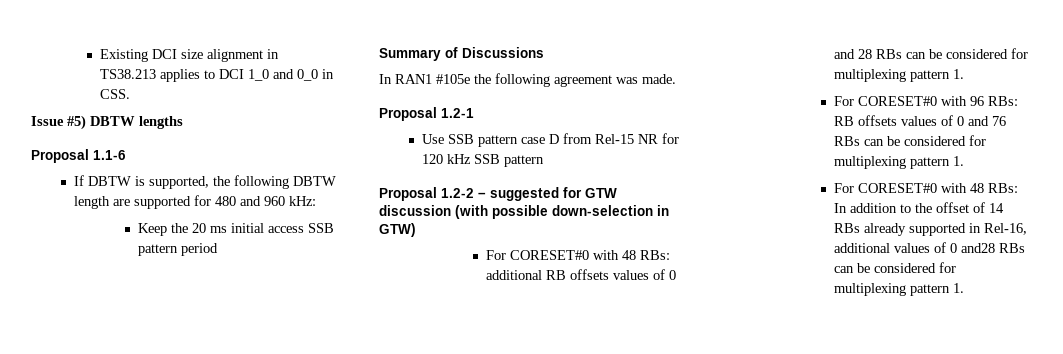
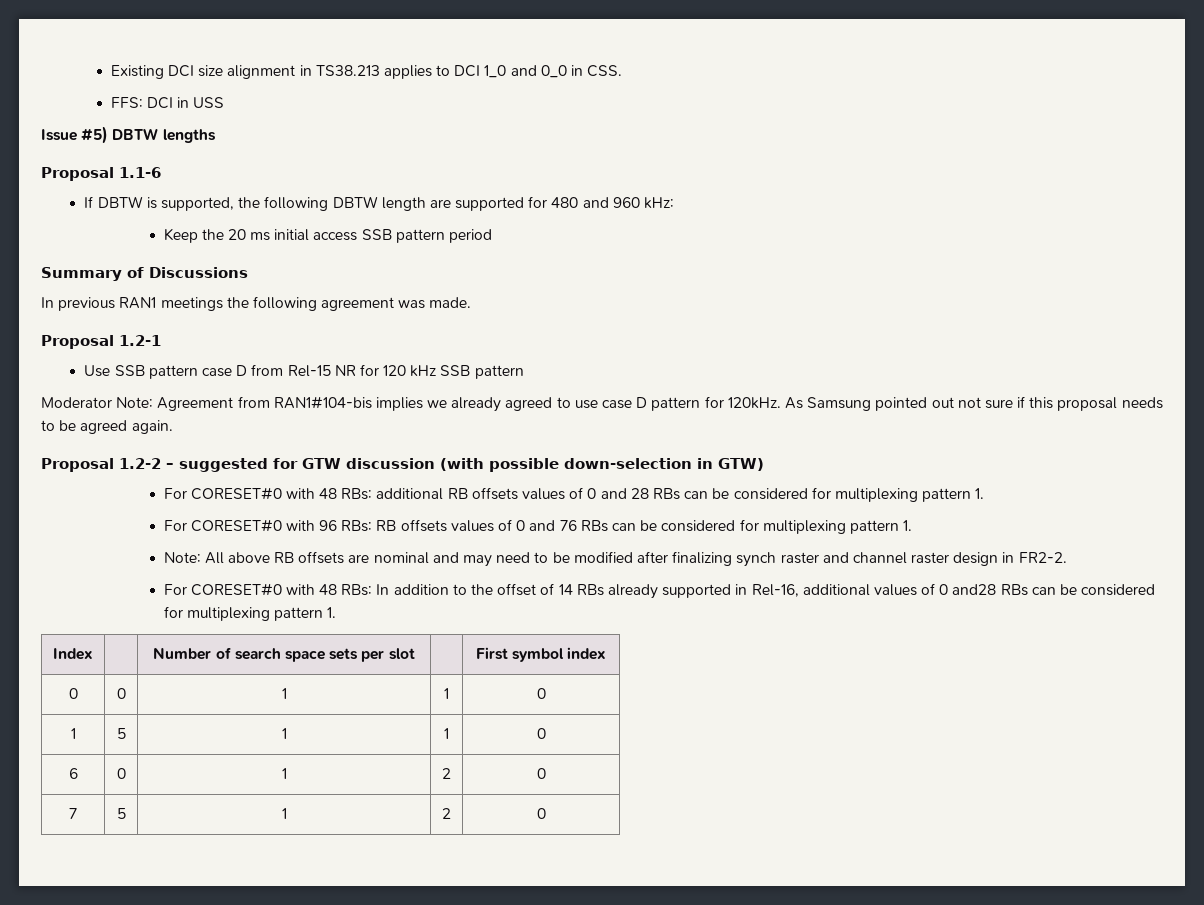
+ FFS: DCI in USS
- In RAN1 #105e the following agreement was made.
+ In previous RAN1 meetings the following agreement was made.
+ Moderator Note: Agreement from RAN1#104-bis implies we already agreed to use case D pattern for 120kHz. As Samsung pointed out not sure if this proposal needs to be agreed again.
+ Note: All above RB offsets are nominal and may need to be modified after finalizing synch raster and channel raster design in FR2-2.
+ Index | | Number of search space sets per slot | | First symbol index
+ 0 | 0 | 1 | 1 | 0
+ 1 | 5 | 1 | 1 | 0
+ 6 | 0 | 1 | 2 | 0
+ 7 | 5 | 1 | 2 | 0

